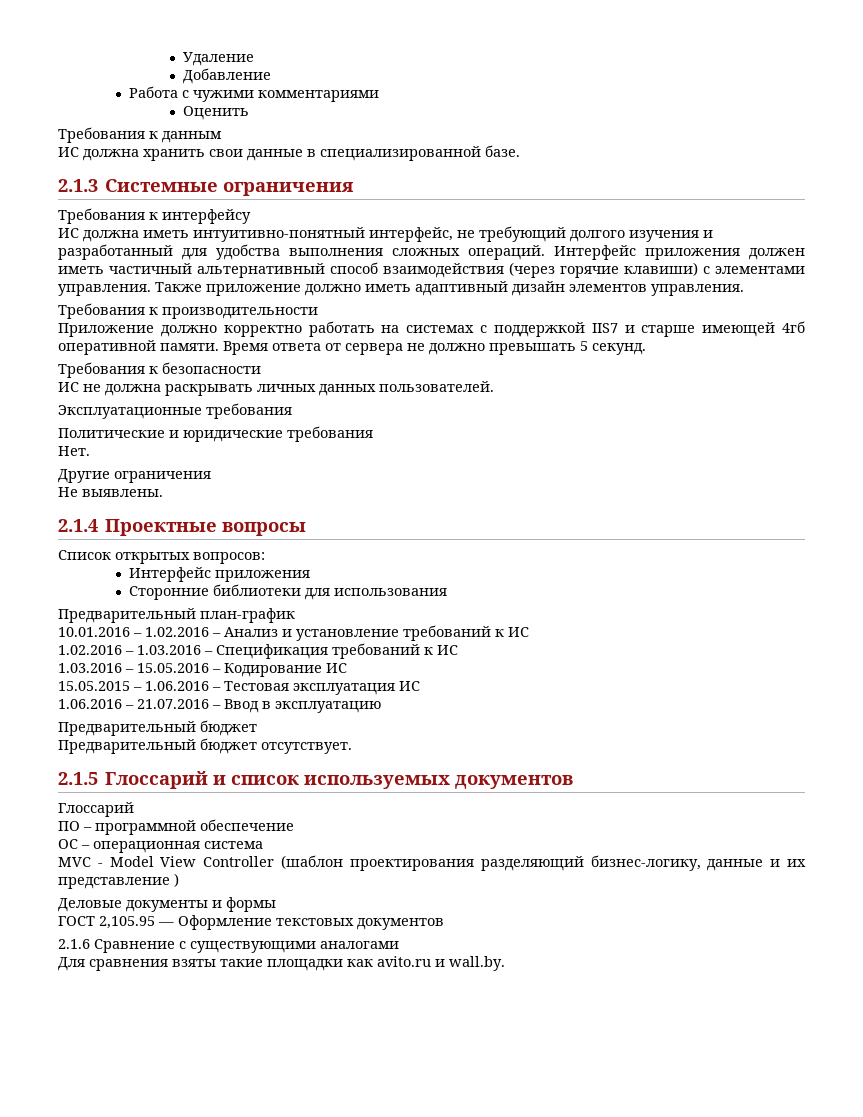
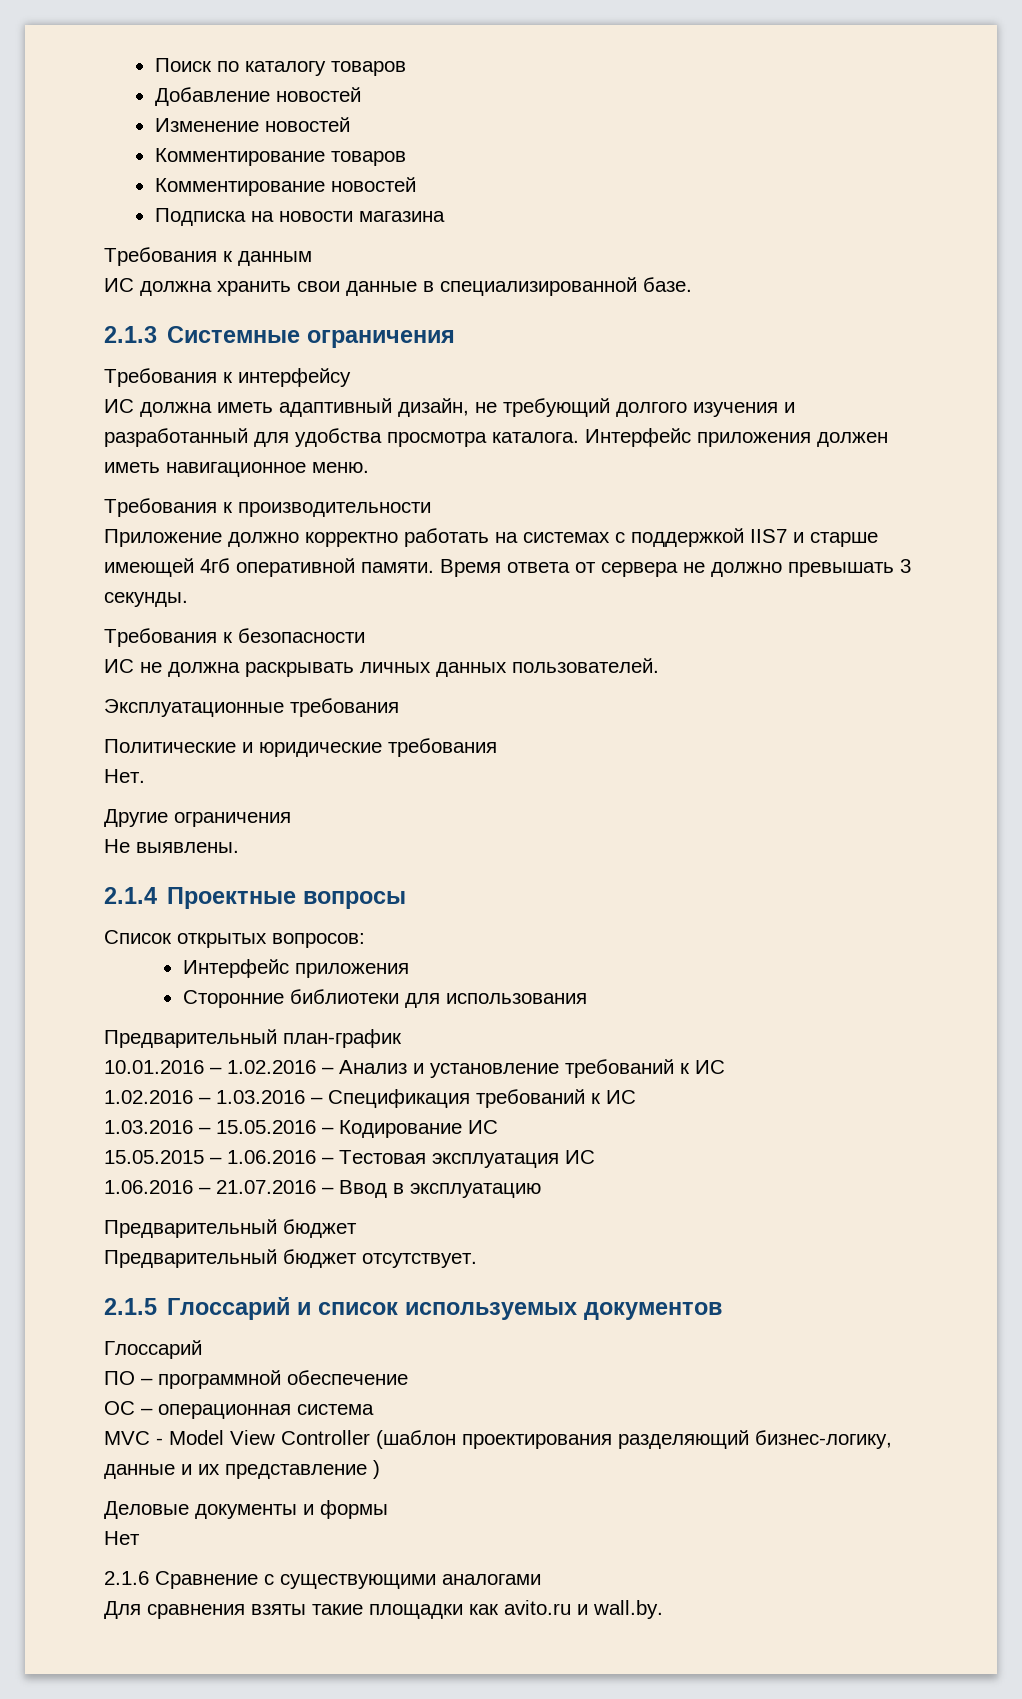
- Удаление
- Добавление
- Работа с чужими комментариями
- Оценить
+ Поиск по каталогу товаров
+ Добавление новостей
+ Изменение новостей
+ Комментирование товаров
+ Комментирование новостей
+ Подписка на новости магазина
- ИС должна иметь интуитивно-понятный интерфейс, не требующий долгого изучения и разработанный для удобства выполнения сложных операций.
+ ИС должна иметь адаптивный дизайн, не требующий долгого изучения и разработанный для удобства просмотра каталога.
- Интерфейс приложения должен иметь частичный альтернативный способ взаимодействия (через горячие клавиши) с элементами управления. Также приложение должно иметь адаптивный дизайн элементов управления.
+ Интерфейс приложения должен иметь навигационное меню.
- Время ответа от сервера не должно превышать 5 секунд.
+ Время ответа от сервера не должно превышать 3 секунды.
- ГОСТ 2,105.95 — Оформление текстовых документов
+ Нет

